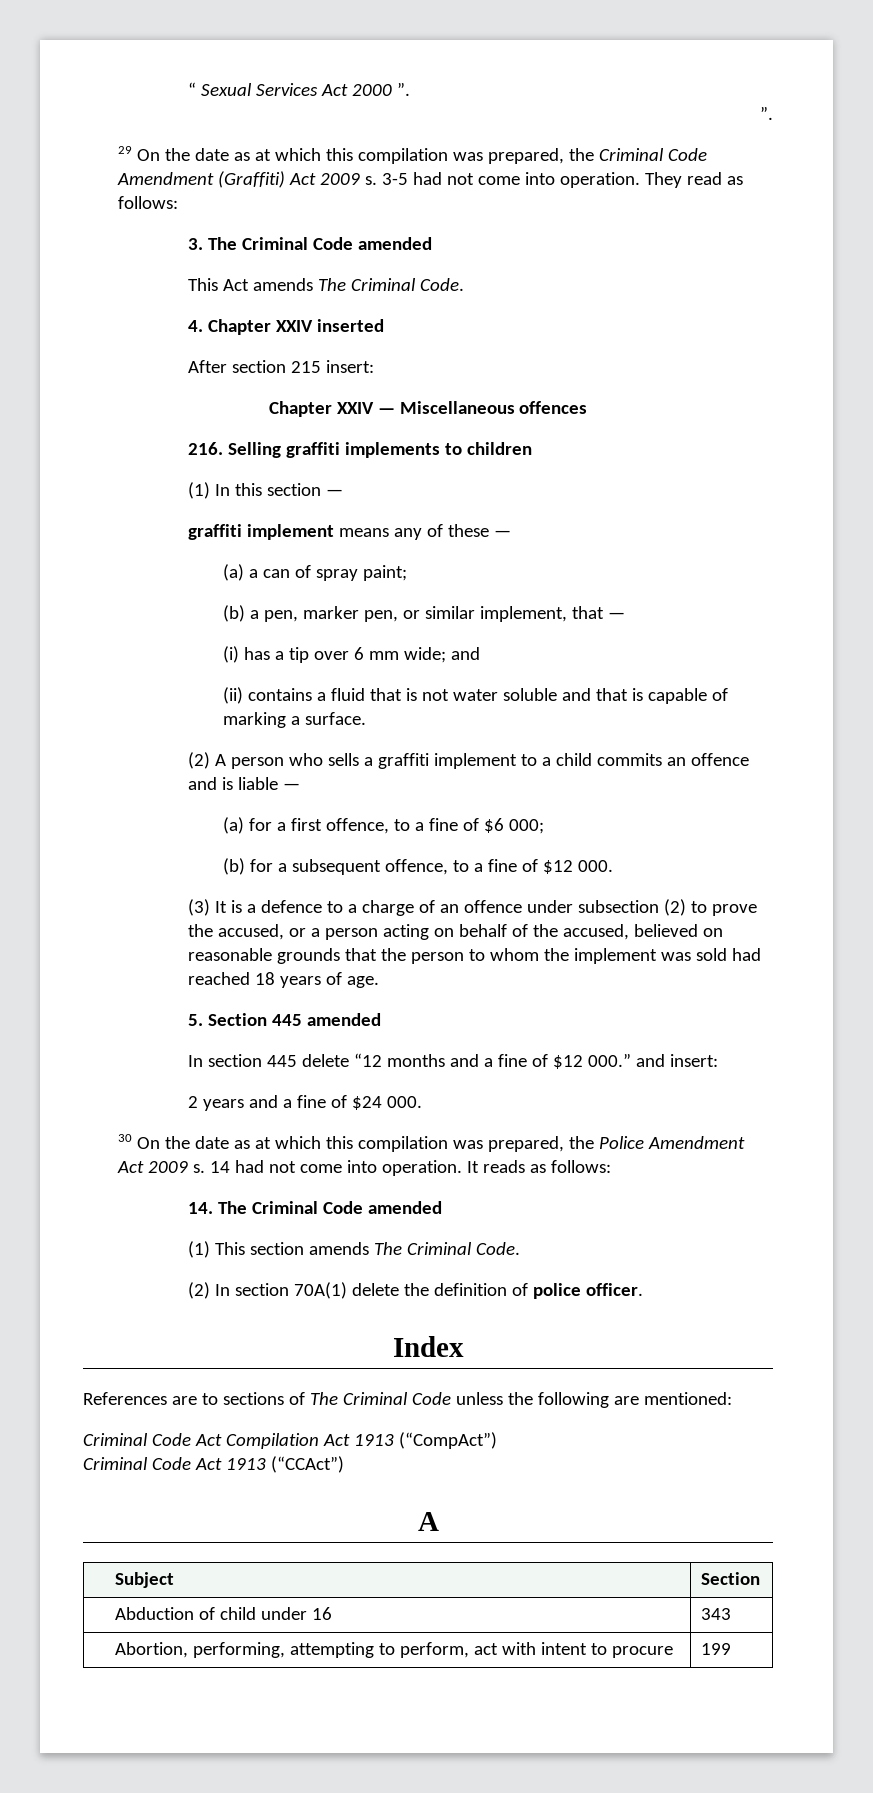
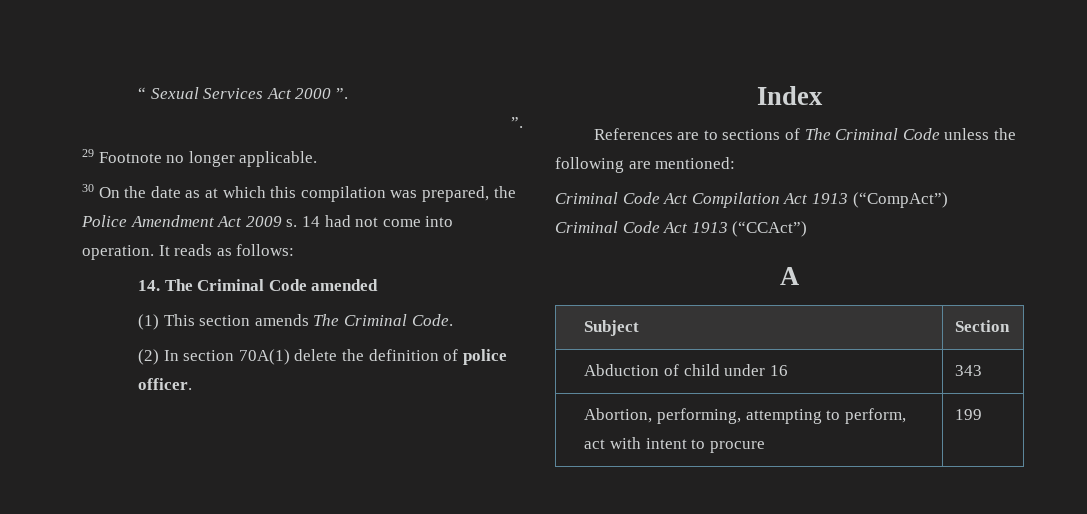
- 29 On the date as at which this compilation was prepared, the Criminal Code Amendment (Graffiti) Act 2009 s. 3-5 had not come into operation. They read as follows:
- 3. The Criminal Code amended
- This Act amends The Criminal Code.
- 4. Chapter XXIV inserted
- After section 215 insert:
- Chapter XXIV — Miscellaneous offences
- 216. Selling graffiti implements to children
- (1) In this section —
- graffiti implement means any of these —
- (a) a can of spray paint;
- (b) a pen, marker pen, or similar implement, that —
- (i) has a tip over 6 mm wide; and
- (ii) contains a fluid that is not water soluble and that is capable of marking a surface.
- (2) A person who sells a graffiti implement to a child commits an offence and is liable —
- (a) for a first offence, to a fine of $6 000;
- (b) for a subsequent offence, to a fine of $12 000.
- (3) It is a defence to a charge of an offence under subsection (2) to prove the accused, or a person acting on behalf of the accused, believed on reasonable grounds that the person to whom the implement was sold had reached 18 years of age.
- 5. Section 445 amended
- In section 445 delete “12 months and a fine of $12 000.” and insert:
- 2 years and a fine of $24 000.
+ 29 Footnote no longer applicable.

